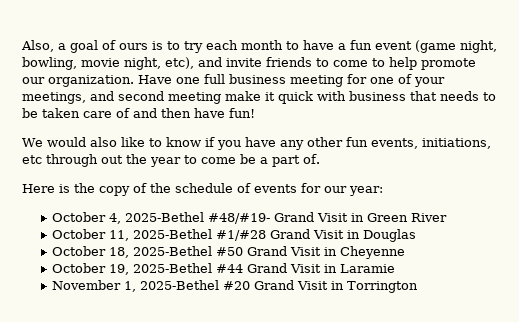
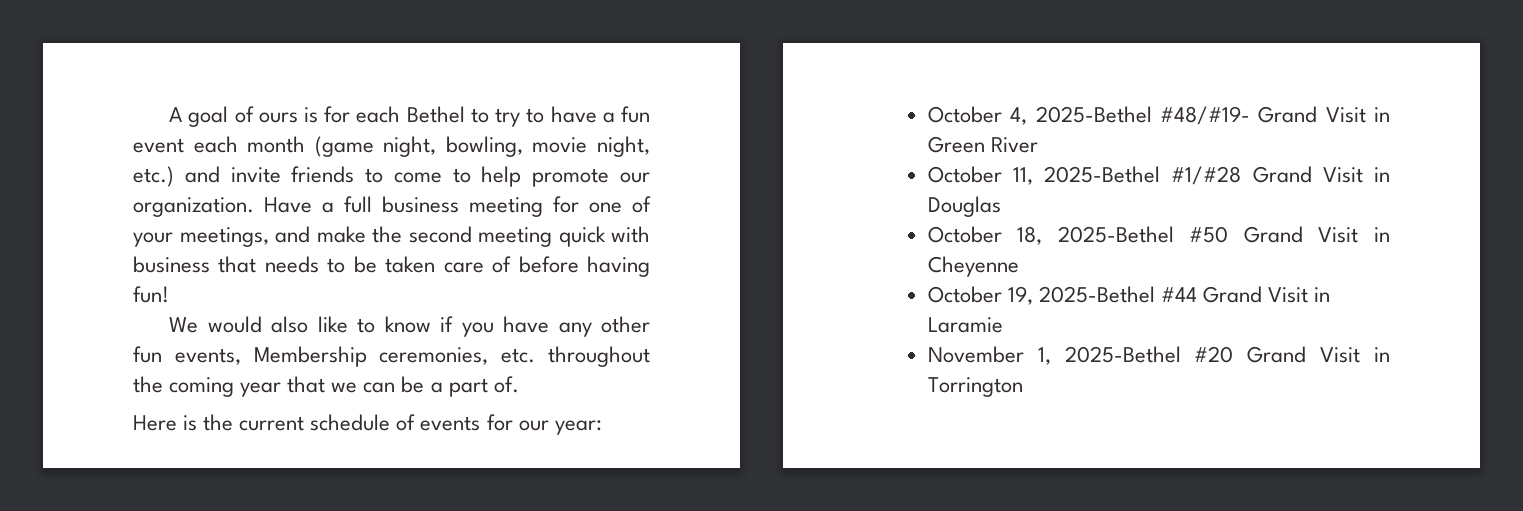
- Also, a goal of ours is to try each month to have a fun event (game night, bowling, movie night, etc), and invite friends to come to help promote our organization.
+ A goal of ours is for each Bethel to try to have a fun event each month (game night, bowling, movie night, etc.) and invite friends to come to help promote our organization.
- Have one full business meeting for one of your meetings, and second meeting make it quick with business that needs to be taken care of and then have fun!
+ Have a full business meeting for one of your meetings, and make the second meeting quick with business that needs to be taken care of before having fun!
- We would also like to know if you have any other fun events, initiations, etc through out the year to come be a part of.
+ We would also like to know if you have any other fun events, Membership ceremonies, etc. throughout the coming year that we can be a part of.
- Here is the copy of the schedule of events for our year:
+ Here is the current schedule of events for our year:

